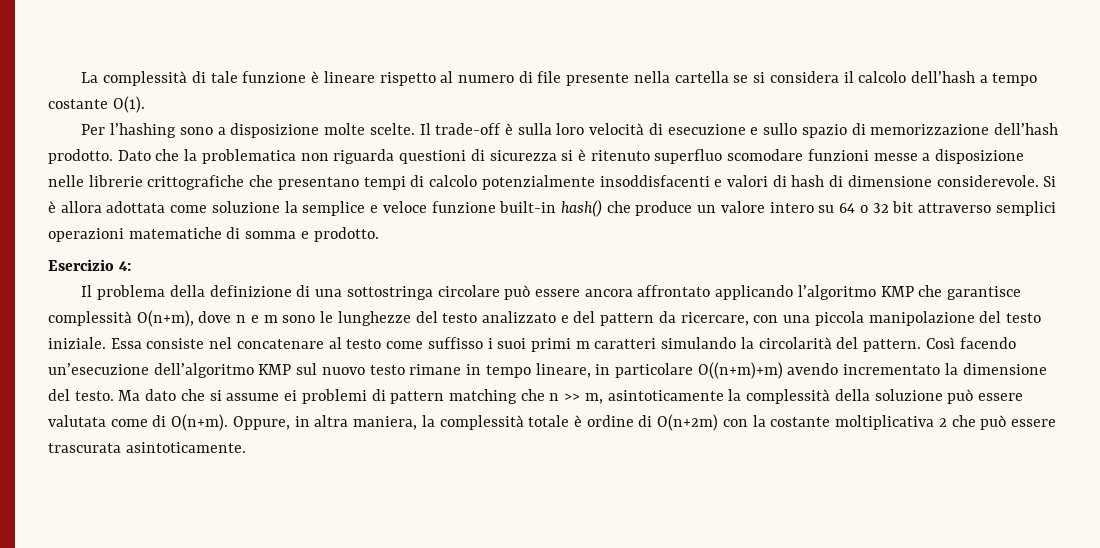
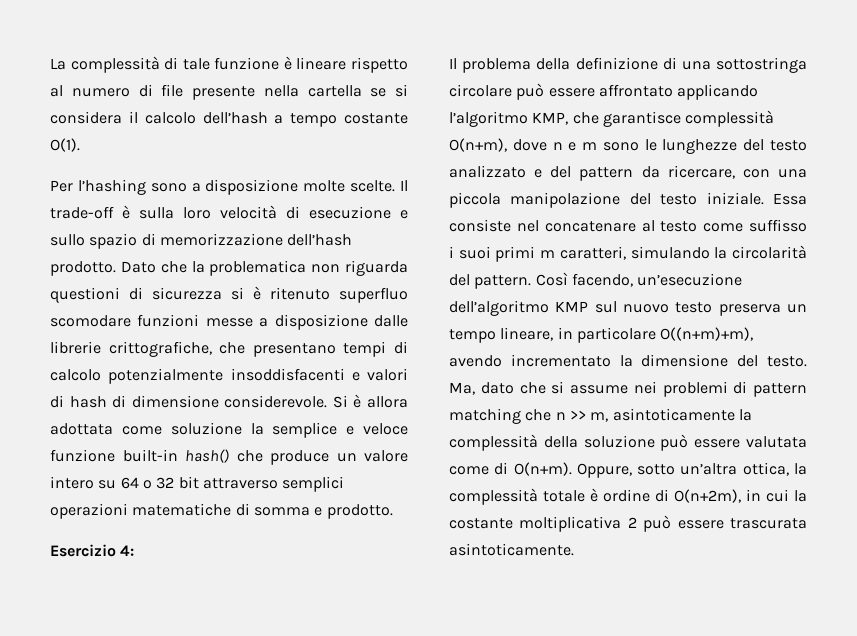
- Dato che la problematica non riguarda questioni di sicurezza si è ritenuto superfluo scomodare funzioni messe a disposizione nelle librerie crittografiche che presentano tempi di calcolo potenzialmente insoddisfacenti e valori di hash di dimensione considerevole.
+ Dato che la problematica non riguarda questioni di sicurezza si è ritenuto superfluo scomodare funzioni messe a disposizione dalle librerie crittografiche, che presentano tempi di calcolo potenzialmente insoddisfacenti e valori di hash di dimensione considerevole.
- Il problema della definizione di una sottostringa circolare può essere ancora affrontato applicando l’algoritmo KMP che garantisce complessità O(n+m), dove n e m sono le lunghezze del testo analizzato e del pattern da ricercare, con una piccola manipolazione del testo iniziale.
+ Il problema della definizione di una sottostringa circolare può essere affrontato applicando l’algoritmo KMP, che garantisce complessità O(n+m), dove n e m sono le lunghezze del testo analizzato e del pattern da ricercare, con una piccola manipolazione del testo iniziale.
- Essa consiste nel concatenare al testo come suffisso i suoi primi m caratteri simulando la circolarità del pattern.
+ Essa consiste nel concatenare al testo come suffisso i suoi primi m caratteri, simulando la circolarità del pattern.
- Così facendo un’esecuzione dell’algoritmo KMP sul nuovo testo rimane in tempo lineare, in particolare O((n+m)+m) avendo incrementato la dimensione del testo.
+ Così facendo, un’esecuzione dell’algoritmo KMP sul nuovo testo preserva un tempo lineare, in particolare O((n+m)+m), avendo incrementato la dimensione del testo.
- Ma dato che si assume ei problemi di pattern matching che n >> m, asintoticamente la complessità della soluzione può essere valutata come di O(n+m).
+ Ma, dato che si assume nei problemi di pattern matching che n >> m, asintoticamente la complessità della soluzione può essere valutata come di O(n+m).
- Oppure, in altra maniera, la complessità totale è ordine di O(n+2m) con la costante moltiplicativa 2 che può essere trascurata asintoticamente.
+ Oppure, sotto un’altra ottica, la complessità totale è ordine di O(n+2m), in cui la costante moltiplicativa 2 può essere trascurata asintoticamente.

